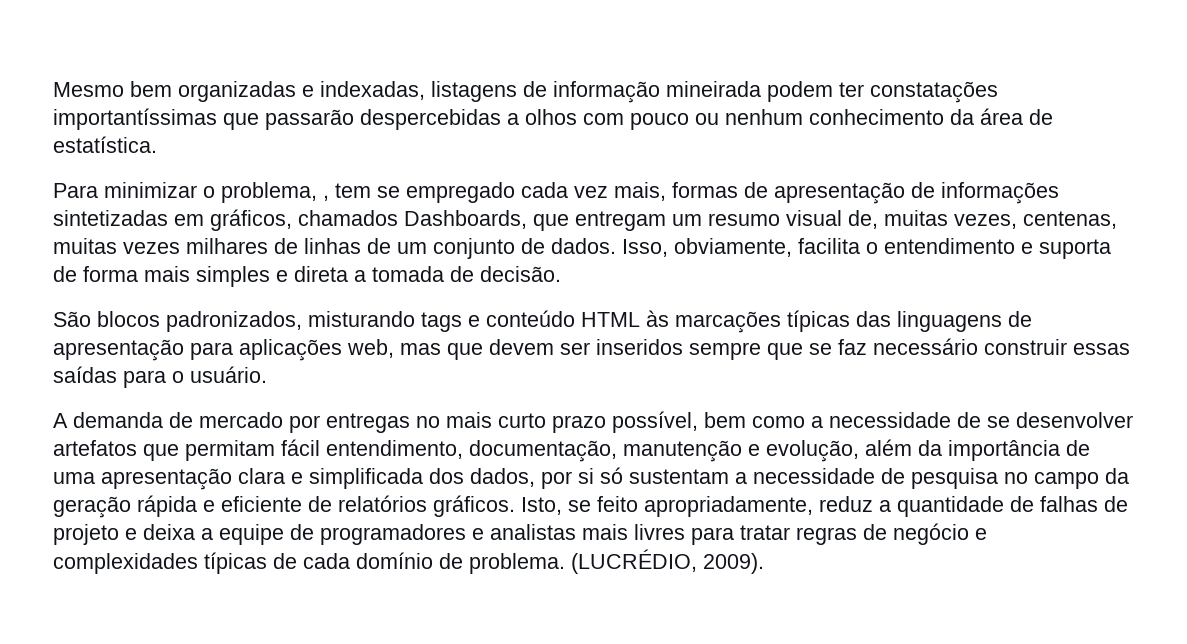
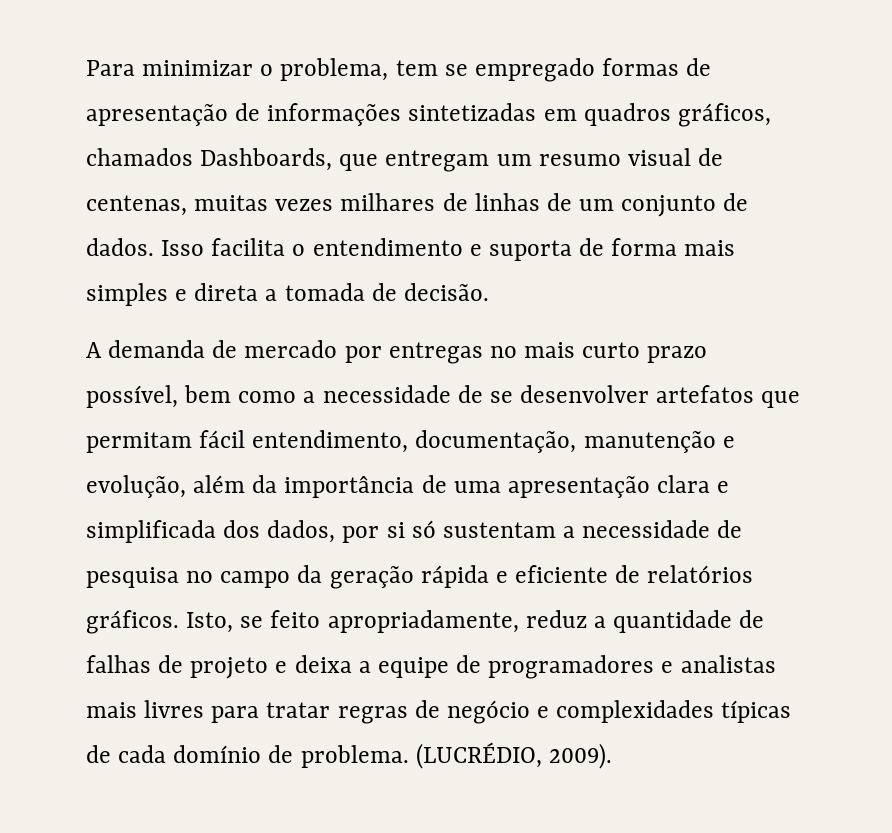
- Mesmo bem organizadas e indexadas, listagens de informação mineirada podem ter constatações importantíssimas que passarão despercebidas a olhos com pouco ou nenhum conhecimento da área de estatística.
- Para minimizar o problema, , tem se empregado cada vez mais, formas de apresentação de informações sintetizadas em gráficos, chamados Dashboards, que entregam um resumo visual de, muitas vezes, centenas, muitas vezes milhares de linhas de um conjunto de dados.
+ Para minimizar o problema, tem se empregado formas de apresentação de informações sintetizadas em quadros gráficos, chamados Dashboards, que entregam um resumo visual de centenas, muitas vezes milhares de linhas de um conjunto de dados.
- Isso, obviamente, facilita o entendimento e suporta de forma mais simples e direta a tomada de decisão.
+ Isso facilita o entendimento e suporta de forma mais simples e direta a tomada de decisão.
- São blocos padronizados, misturando tags e conteúdo HTML às marcações típicas das linguagens de apresentação para aplicações web, mas que devem ser inseridos sempre que se faz necessário construir essas saídas para o usuário.

